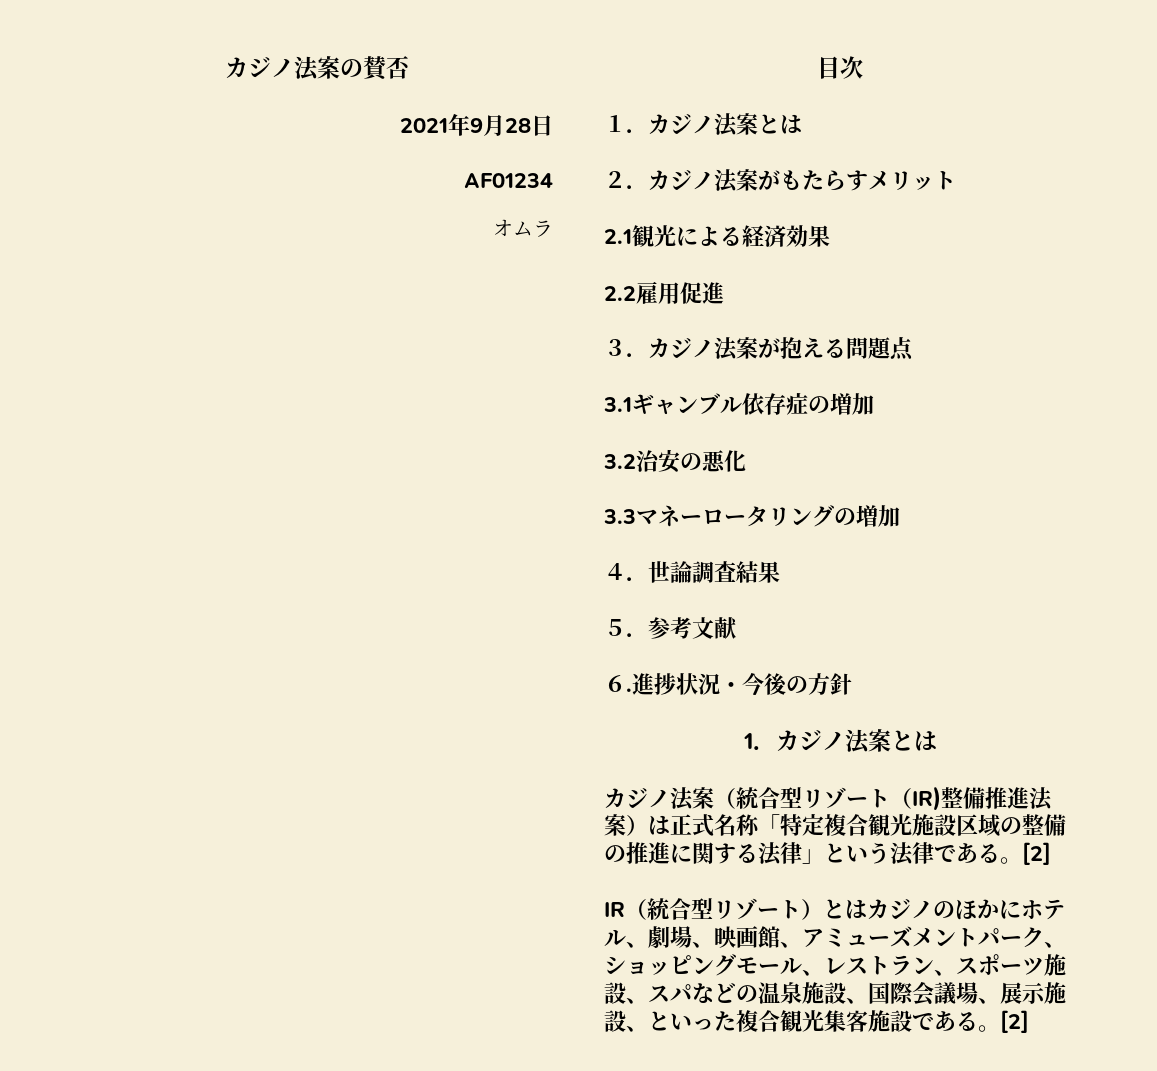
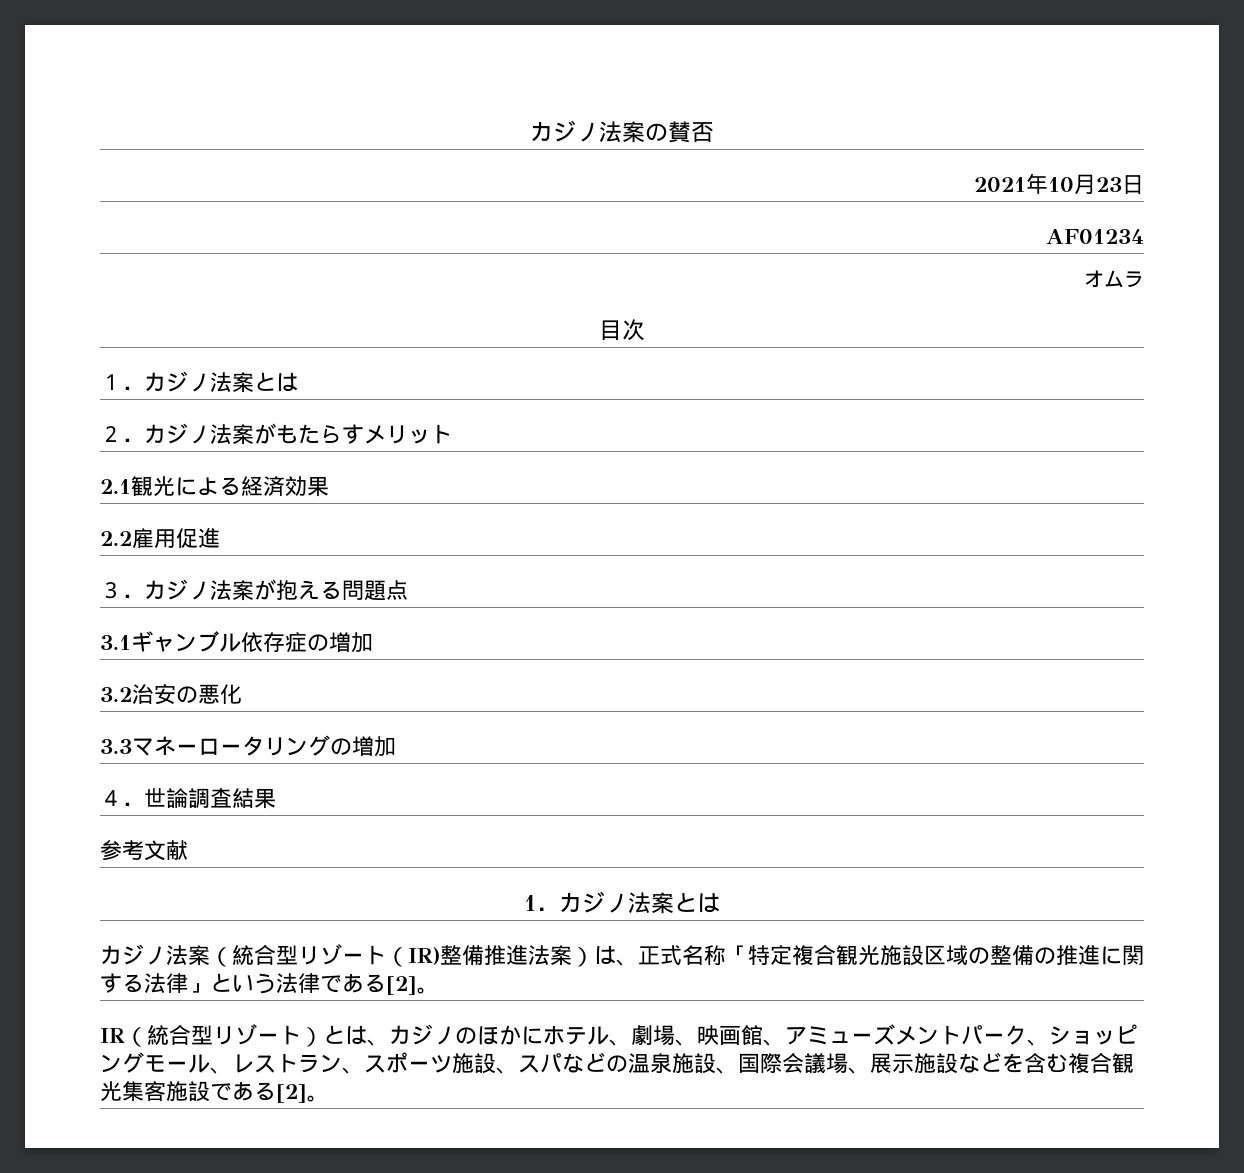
- 2021年9月28日
+ 2021年10月23日
- ５．参考文献
+ 参考文献
- ６.進捗状況・今後の方針
- カジノ法案（統合型リゾート（IR)整備推進法案）は正式名称「特定複合観光施設区域の整備の推進に関する法律」という法律である。[2]
+ カジノ法案（統合型リゾート（IR)整備推進法案）は、正式名称「特定複合観光施設区域の整備の推進に関する法律」という法律である[2]。
- IR（統合型リゾート）とはカジノのほかにホテル、劇場、映画館、アミューズメントパーク、ショッピングモール、レストラン、スポーツ施設、スパなどの温泉施設、国際会議場、展示施設、といった複合観光集客施設である。[2]
+ IR（統合型リゾート）とは、カジノのほかにホテル、劇場、映画館、アミューズメントパーク、ショッピングモール、レストラン、スポーツ施設、スパなどの温泉施設、国際会議場、展示施設などを含む複合観光集客施設である[2]。

